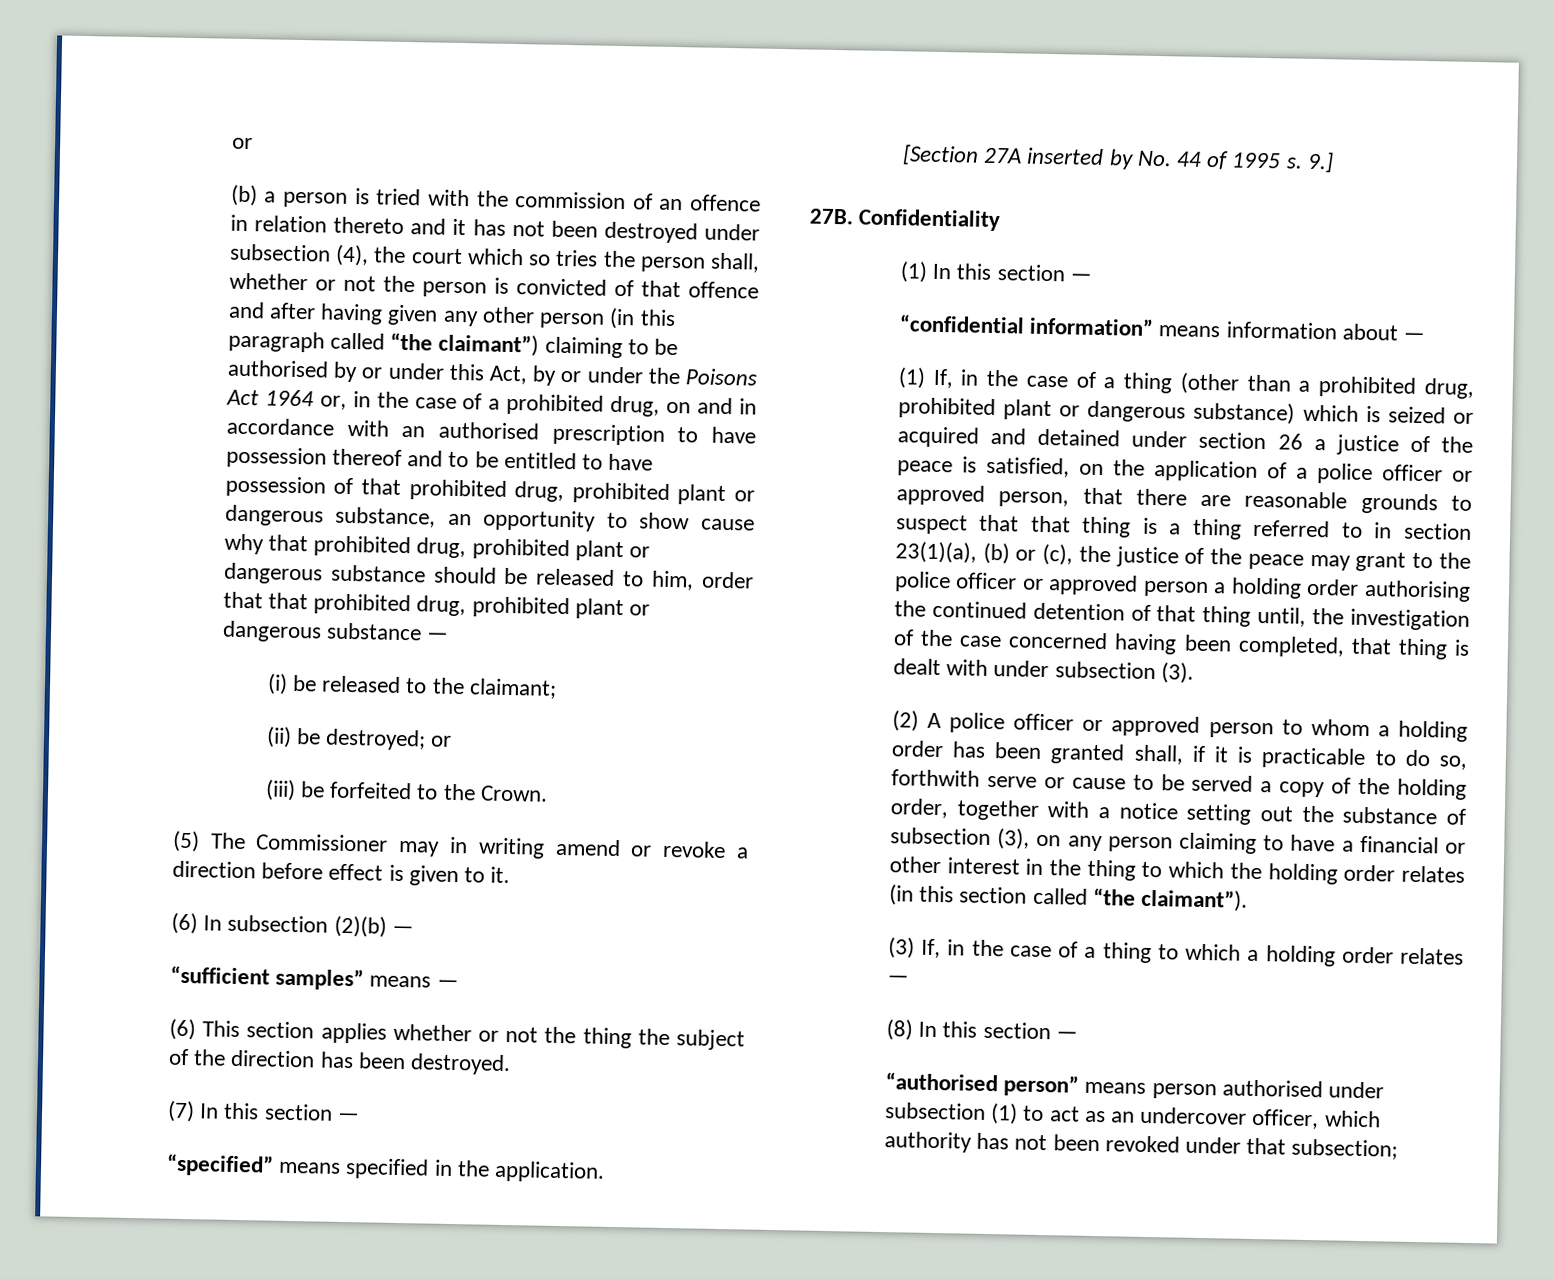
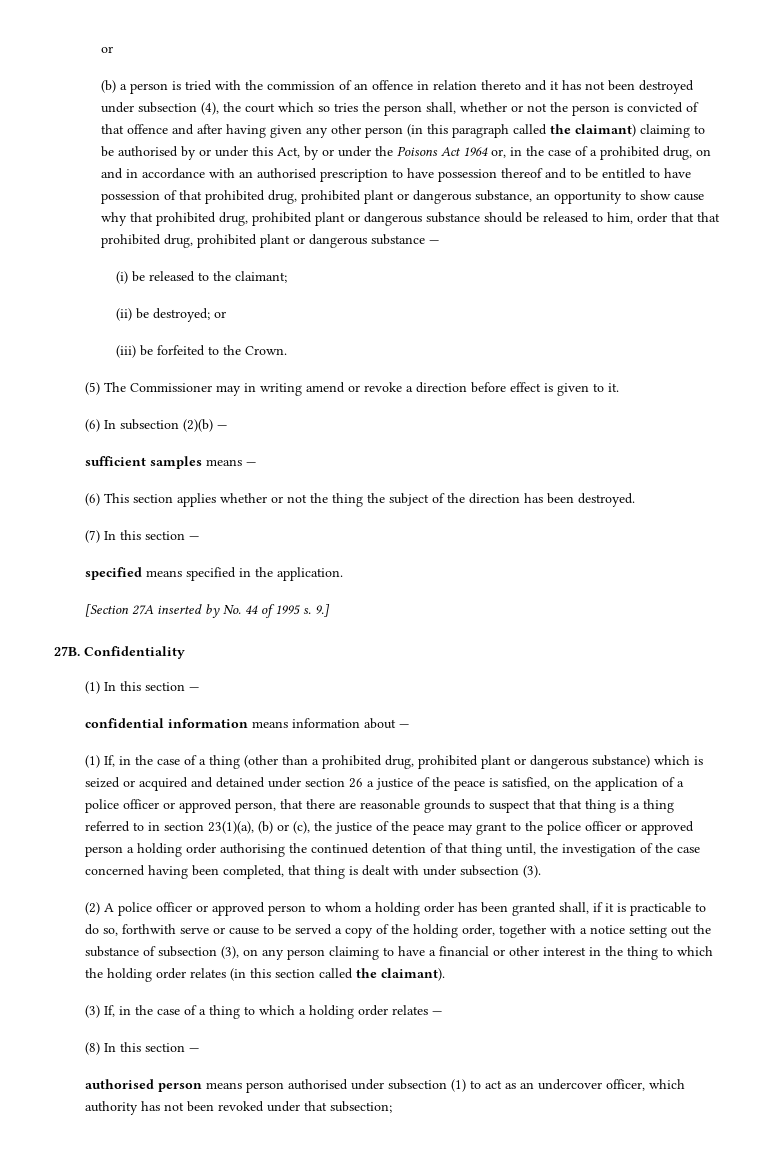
- (b) a person is tried with the commission of an offence in relation thereto and it has not been destroyed under subsection (4), the court which so tries the person shall, whether or not the person is convicted of that offence and after having given any other person (in this paragraph called “the claimant”) claiming to be authorised by or under this Act, by or under the Poisons Act 1964 or, in the case of a prohibited drug, on and in accordance with an authorised prescription to have possession thereof and to be entitled to have possession of that prohibited drug, prohibited plant or dangerous substance, an opportunity to show cause why that prohibited drug, prohibited plant or dangerous substance should be released to him, order that that prohibited drug, prohibited plant or dangerous substance —
+ (b) a person is tried with the commission of an offence in relation thereto and it has not been destroyed under subsection (4), the court which so tries the person shall, whether or not the person is convicted of that offence and after having given any other person (in this paragraph called the claimant) claiming to be authorised by or under this Act, by or under the Poisons Act 1964 or, in the case of a prohibited drug, on and in accordance with an authorised prescription to have possession thereof and to be entitled to have possession of that prohibited drug, prohibited plant or dangerous substance, an opportunity to show cause why that prohibited drug, prohibited plant or dangerous substance should be released to him, order that that prohibited drug, prohibited plant or dangerous substance —
- “sufficient samples” means —
+ sufficient samples means —
- “specified” means specified in the application.
+ specified means specified in the application.
- “confidential information” means information about —
+ confidential information means information about —
- (2) A police officer or approved person to whom a holding order has been granted shall, if it is practicable to do so, forthwith serve or cause to be served a copy of the holding order, together with a notice setting out the substance of subsection (3), on any person claiming to have a financial or other interest in the thing to which the holding order relates (in this section called “the claimant”).
+ (2) A police officer or approved person to whom a holding order has been granted shall, if it is practicable to do so, forthwith serve or cause to be served a copy of the holding order, together with a notice setting out the substance of subsection (3), on any person claiming to have a financial or other interest in the thing to which the holding order relates (in this section called the claimant).
- “authorised person” means person authorised under subsection (1) to act as an undercover officer, which authority has not been revoked under that subsection;
+ authorised person means person authorised under subsection (1) to act as an undercover officer, which authority has not been revoked under that subsection;

